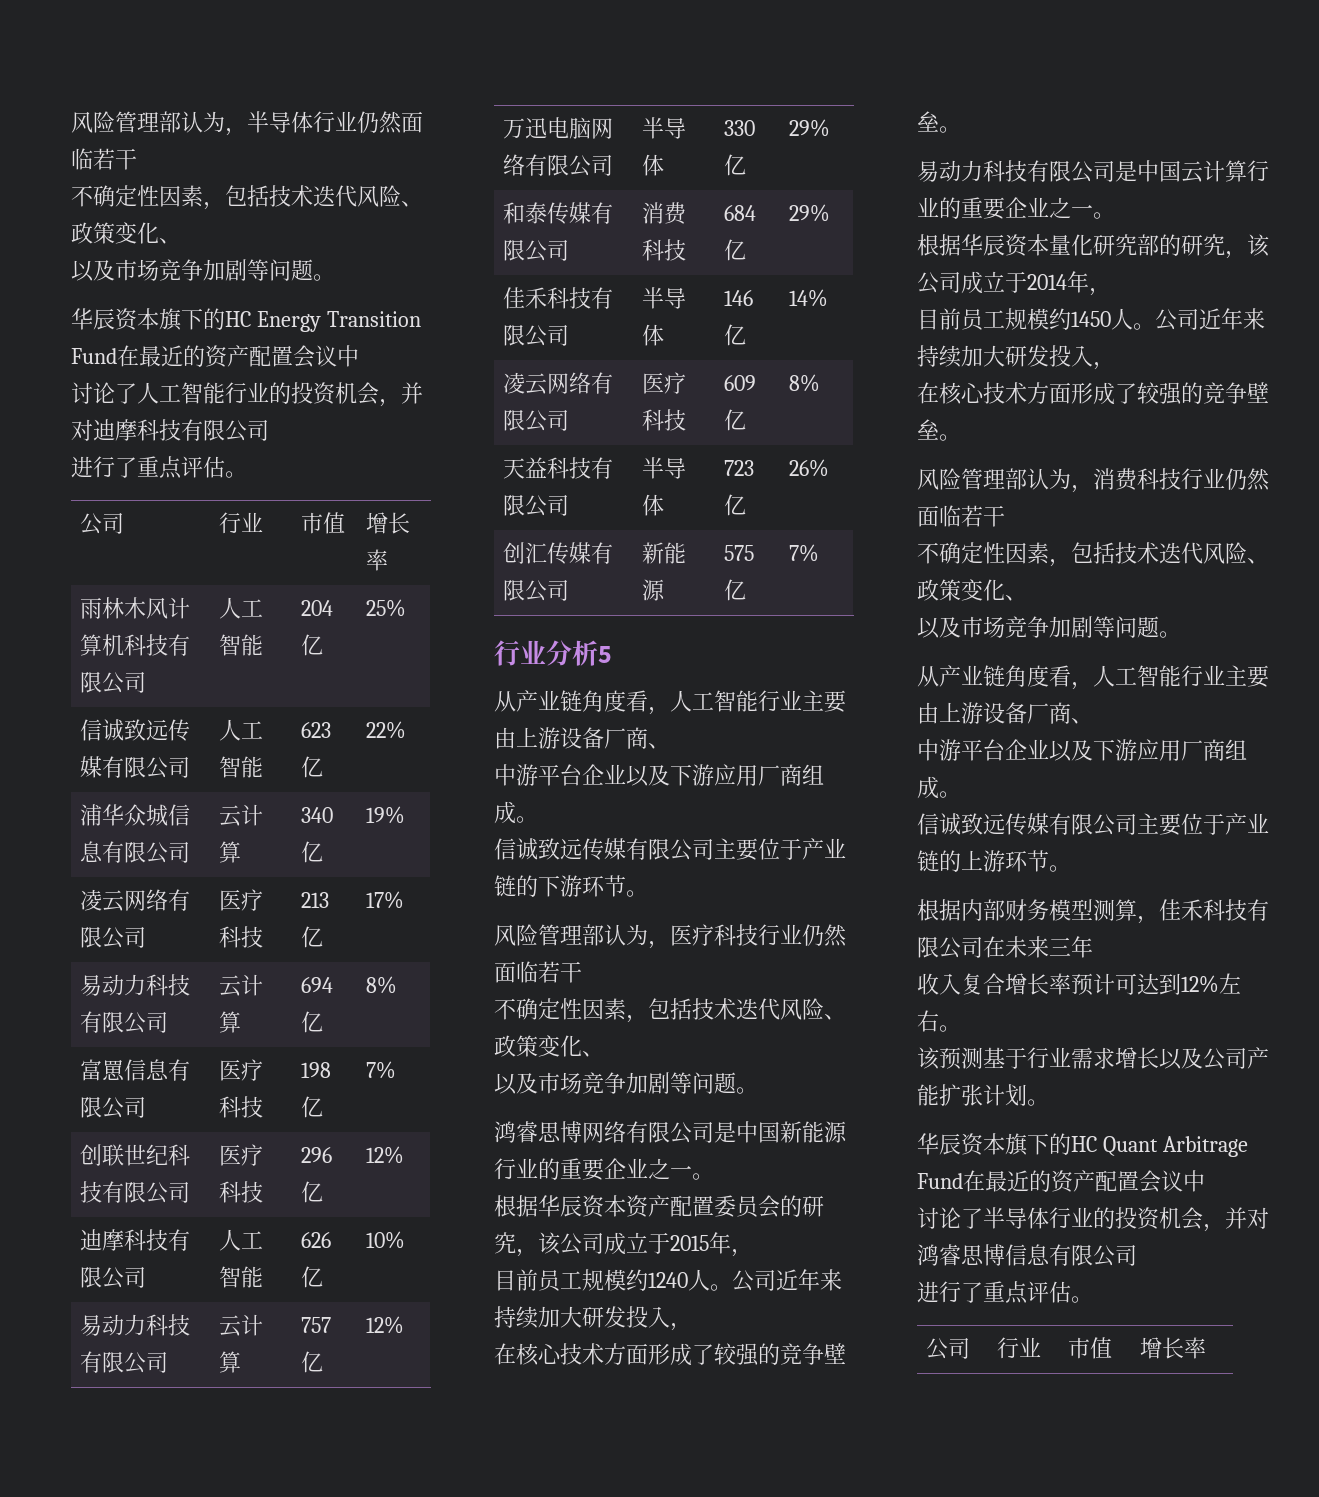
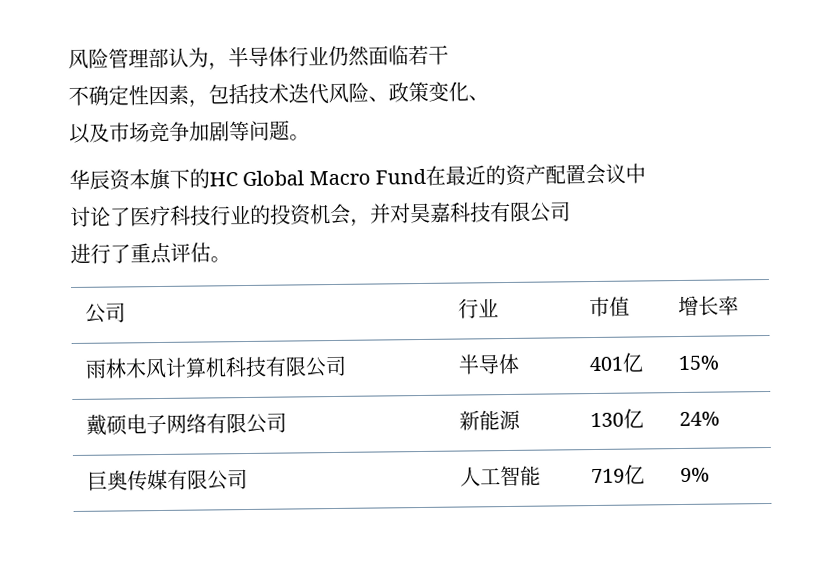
- 华辰资本旗下的HC Energy Transition Fund在最近的资产配置会议中
- 讨论了人工智能行业的投资机会，并对迪摩科技有限公司
+ 华辰资本旗下的HC Global Macro Fund在最近的资产配置会议中
+ 讨论了医疗科技行业的投资机会，并对昊嘉科技有限公司
- 雨林木风计算机科技有限公司 | 人工智能 | 204亿 | 25%
- 信诚致远传媒有限公司 | 人工智能 | 623亿 | 22%
- 浦华众城信息有限公司 | 云计算 | 340亿 | 19%
- 凌云网络有限公司 | 医疗科技 | 213亿 | 17%
- 易动力科技有限公司 | 云计算 | 694亿 | 8%
- 富罳信息有限公司 | 医疗科技 | 198亿 | 7%
- 创联世纪科技有限公司 | 医疗科技 | 296亿 | 12%
- 迪摩科技有限公司 | 人工智能 | 626亿 | 10%
- 易动力科技有限公司 | 云计算 | 757亿 | 12%
- 万迅电脑网络有限公司 | 半导体 | 330亿 | 29%
- 和泰传媒有限公司 | 消费科技 | 684亿 | 29%
- 佳禾科技有限公司 | 半导体 | 146亿 | 14%
- 凌云网络有限公司 | 医疗科技 | 609亿 | 8%
- 天益科技有限公司 | 半导体 | 723亿 | 26%
- 创汇传媒有限公司 | 新能源 | 575亿 | 7%
- 行业分析5
- 从产业链角度看，人工智能行业主要由上游设备厂商、
- 中游平台企业以及下游应用厂商组成。
- 信诚致远传媒有限公司主要位于产业链的下游环节。
- 风险管理部认为，医疗科技行业仍然面临若干
- 不确定性因素，包括技术迭代风险、政策变化、
- 以及市场竞争加剧等问题。
- 鸿睿思博网络有限公司是中国新能源行业的重要企业之一。
- 根据华辰资本资产配置委员会的研究，该公司成立于2015年，
- 目前员工规模约1240人。公司近年来持续加大研发投入，
- 在核心技术方面形成了较强的竞争壁垒。
- 易动力科技有限公司是中国云计算行业的重要企业之一。
- 根据华辰资本量化研究部的研究，该公司成立于2014年，
- 目前员工规模约1450人。公司近年来持续加大研发投入，
- 在核心技术方面形成了较强的竞争壁垒。
- 风险管理部认为，消费科技行业仍然面临若干
- 不确定性因素，包括技术迭代风险、政策变化、
- 以及市场竞争加剧等问题。
- 从产业链角度看，人工智能行业主要由上游设备厂商、
- 中游平台企业以及下游应用厂商组成。
- 信诚致远传媒有限公司主要位于产业链的上游环节。
- 根据内部财务模型测算，佳禾科技有限公司在未来三年
- 收入复合增长率预计可达到12%左右。
- 该预测基于行业需求增长以及公司产能扩张计划。
- 华辰资本旗下的HC Quant Arbitrage Fund在最近的资产配置会议中
- 讨论了半导体行业的投资机会，并对鸿睿思博信息有限公司
- 进行了重点评估。
- 公司 | 行业 | 市值 | 增长率
+ 雨林木风计算机科技有限公司 | 半导体 | 401亿 | 15%
+ 戴硕电子网络有限公司 | 新能源 | 130亿 | 24%
+ 巨奥传媒有限公司 | 人工智能 | 719亿 | 9%

